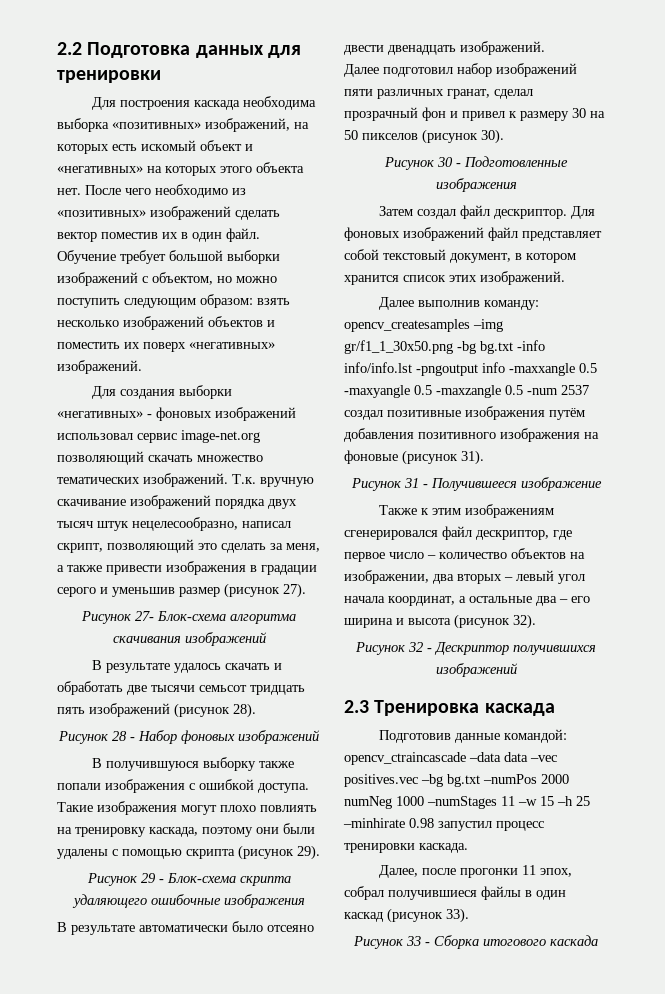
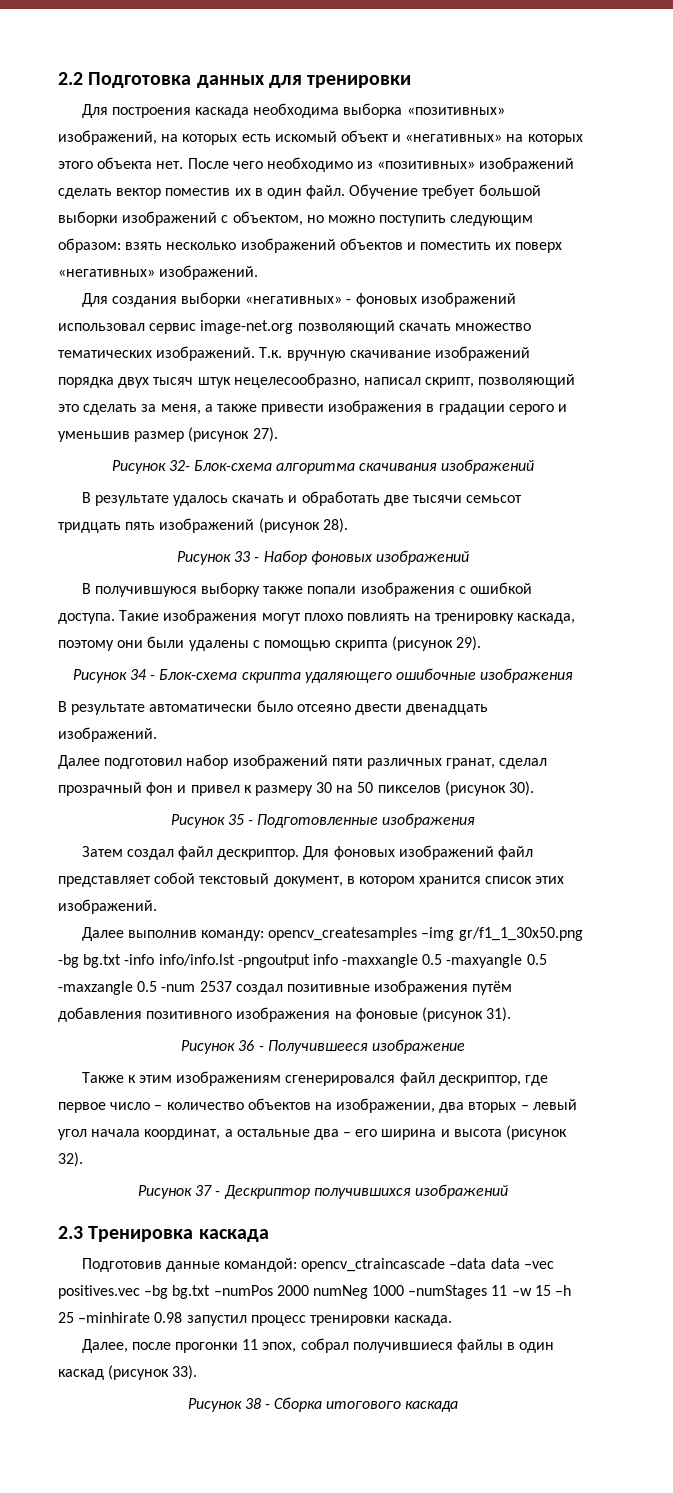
- Рисунок 27- Блок-схема алгоритма скачивания изображений
+ Рисунок 32- Блок-схема алгоритма скачивания изображений
- Рисунок 28 - Набор фоновых изображений
+ Рисунок 33 - Набор фоновых изображений
- Рисунок 29 - Блок-схема скрипта удаляющего ошибочные изображения
+ Рисунок 34 - Блок-схема скрипта удаляющего ошибочные изображения
- Рисунок 30 - Подготовленные изображения
+ Рисунок 35 - Подготовленные изображения
- Рисунок 31 - Получившееся изображение
+ Рисунок 36 - Получившееся изображение
- Рисунок 32 - Дескриптор получившихся изображений
+ Рисунок 37 - Дескриптор получившихся изображений
- Рисунок 33 - Сборка итогового каскада
+ Рисунок 38 - Сборка итогового каскада

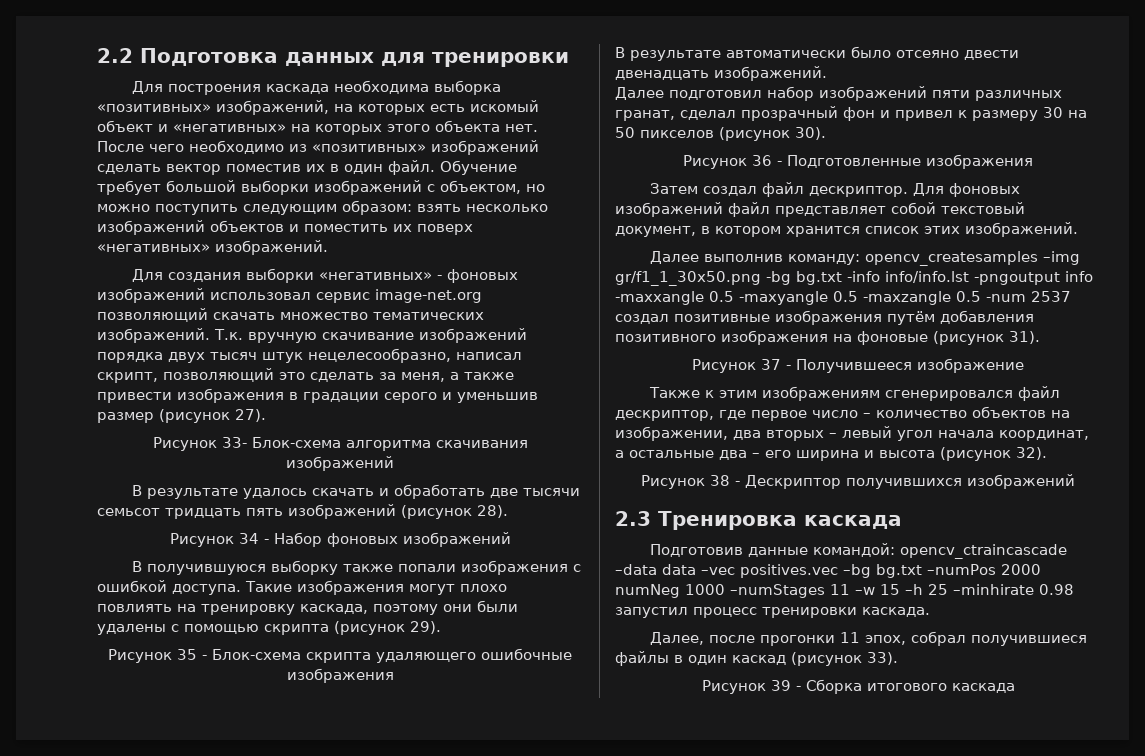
- Рисунок 32- Блок-схема алгоритма скачивания изображений
+ Рисунок 33- Блок-схема алгоритма скачивания изображений
- Рисунок 33 - Набор фоновых изображений
+ Рисунок 34 - Набор фоновых изображений
- Рисунок 34 - Блок-схема скрипта удаляющего ошибочные изображения
+ Рисунок 35 - Блок-схема скрипта удаляющего ошибочные изображения
- Рисунок 35 - Подготовленные изображения
+ Рисунок 36 - Подготовленные изображения
- Рисунок 36 - Получившееся изображение
+ Рисунок 37 - Получившееся изображение
- Рисунок 37 - Дескриптор получившихся изображений
+ Рисунок 38 - Дескриптор получившихся изображений
- Рисунок 38 - Сборка итогового каскада
+ Рисунок 39 - Сборка итогового каскада

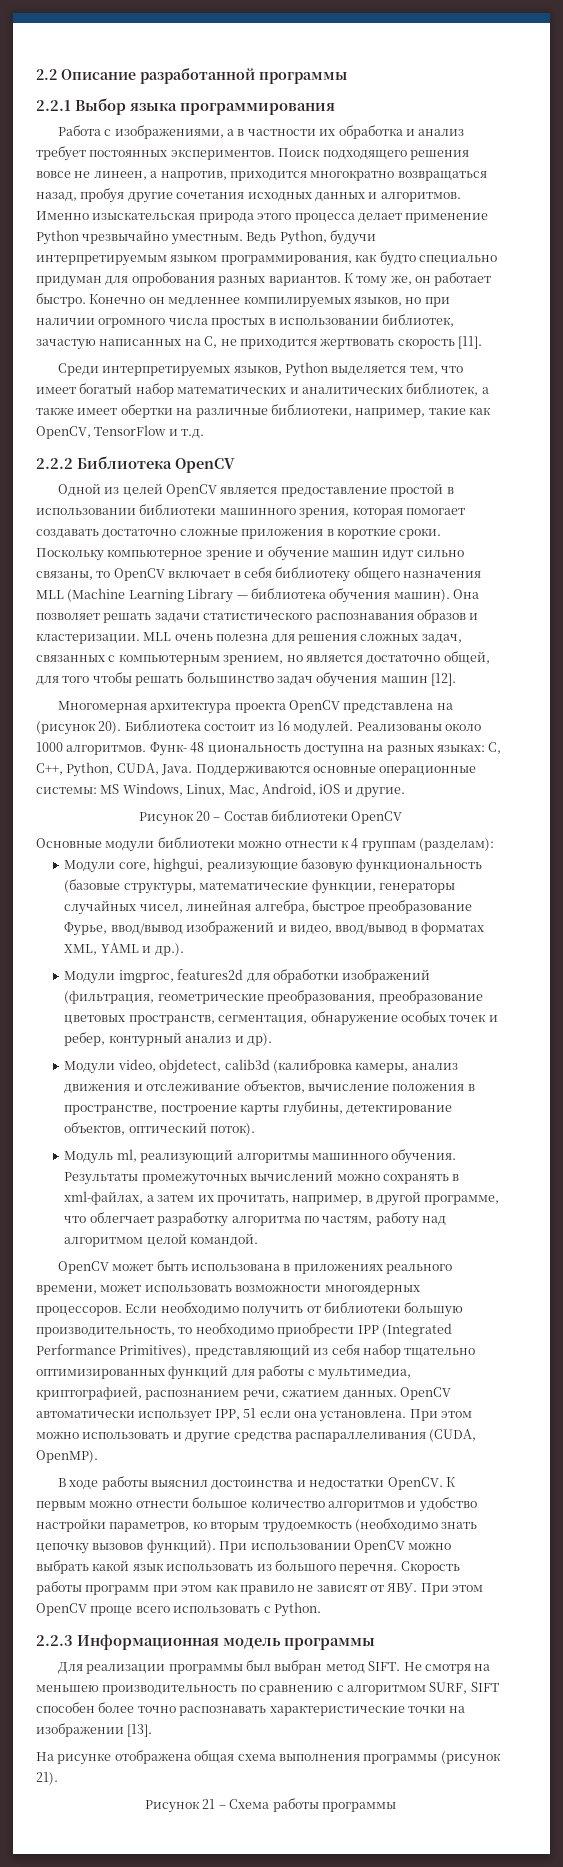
- 2.2 Подготовка данных для тренировки
- Для построения каскада необходима выборка «позитивных» изображений, на которых есть искомый объект и «негативных» на которых этого объекта нет. После чего необходимо из «позитивных» изображений сделать вектор поместив их в один файл. Обучение требует большой выборки изображений с объектом, но можно поступить следующим образом: взять несколько изображений объектов и поместить их поверх «негативных» изображений.
- Для создания выборки «негативных» - фоновых изображений использовал сервис image-net.org позволяющий скачать множество тематических изображений. Т.к. вручную скачивание изображений порядка двух тысяч штук нецелесообразно, написал скрипт, позволяющий это сделать за меня, а также привести изображения в градации серого и уменьшив размер (рисунок 27).
- Рисунок 33- Блок-схема алгоритма скачивания изображений
- В результате удалось скачать и обработать две тысячи семьсот тридцать пять изображений (рисунок 28).
- Рисунок 34 - Набор фоновых изображений
- В получившуюся выборку также попали изображения с ошибкой доступа. Такие изображения могут плохо повлиять на тренировку каскада, поэтому они были удалены с помощью скрипта (рисунок 29).
- Рисунок 35 - Блок-схема скрипта удаляющего ошибочные изображения
- В результате автоматически было отсеяно двести двенадцать изображений.
- Далее подготовил набор изображений пяти различных гранат, сделал прозрачный фон и привел к размеру 30 на 50 пикселов (рисунок 30).
- Рисунок 36 - Подготовленные изображения
- Затем создал файл дескриптор. Для фоновых изображений файл представляет собой текстовый документ, в котором хранится список этих изображений.
- Далее выполнив команду: opencv_createsamples –img gr/f1_1_30x50.png -bg bg.txt -info info/info.lst -pngoutput info -maxxangle 0.5 -maxyangle 0.5 -maxzangle 0.5 -num 2537 создал позитивные изображения путём добавления позитивного изображения на фоновые (рисунок 31).
- Рисунок 37 - Получившееся изображение
- Также к этим изображениям сгенерировался файл дескриптор, где первое число – количество объектов на изображении, два вторых – левый угол начала координат, а остальные два – его ширина и высота (рисунок 32).
- Рисунок 38 - Дескриптор получившихся изображений
- 2.3 Тренировка каскада
- Подготовив данные командой: opencv_ctraincascade –data data –vec positives.vec –bg bg.txt –numPos 2000 numNeg 1000 –numStages 11 –w 15 –h 25 –minhirate 0.98 запустил процесс тренировки каскада.
- Далее, после прогонки 11 эпох, собрал получившиеся файлы в один каскад (рисунок 33).
- Рисунок 39 - Сборка итогового каскада
+ 2.2 Описание разработанной программы
+ 2.2.1 Выбор языка программирования
+ Работа с изображениями, а в частности их обработка и анализ требует постоянных экспериментов. Поиск подходящего решения вовсе не линеен, а напротив, приходится многократно возвращаться назад, пробуя другие сочетания исходных данных и алгоритмов. Именно изыскательская природа этого процесса делает применение Python чрезвычайно уместным. Ведь Python, будучи интерпретируемым языком программирования, как будто специально придуман для опробования разных вариантов. К тому же, он работает быстро. Конечно он медленнее компилируемых языков, но при наличии огромного числа простых в использовании библиотек, зачастую написанных на С, не приходится жертвовать скорость [11].
+ Среди интерпретируемых языков, Python выделяется тем, что имеет богатый набор математических и аналитических библиотек, а также имеет обертки на различные библиотеки, например, такие как OpenCV, TensorFlow и т.д.
+ 2.2.2 Библиотека OpenCV
+ Одной из целей OpenCV является предоставление простой в использовании библиотеки машинного зрения, которая помогает создавать достаточно сложные приложения в короткие сроки. Поскольку компьютерное зрение и обучение машин идут сильно связаны, то OpenCV включает в себя библиотеку общего назначения MLL (Machine Learning Library — библиотека обучения машин). Она позволяет решать задачи статистического распознавания образов и кластеризации. MLL очень полезна для решения сложных задач, связанных с компьютерным зрением, но является достаточно общей, для того чтобы решать большинство задач обучения машин [12].
+ Многомерная архитектура проекта OpenCV представлена на (рисунок 20). Библиотека состоит из 16 модулей. Реализованы около 1000 алгоритмов. Функ- 48 циональность доступна на разных языках: C, C++, Python, CUDA, Java. Поддерживаются основные операционные системы: MS Windows, Linux, Mac, Android, iOS и другие.
+ Рисунок 20 – Состав библиотеки OpenCV
+ Основные модули библиотеки можно отнести к 4 группам (разделам):
+ Модули core, highgui, реализующие базовую функциональность (базовые структуры, математические функции, генераторы случайных чисел, линейная алгебра, быстрое преобразование Фурье, ввод/вывод изображений и видео, ввод/вывод в форматах XML, YAML и др.).
+ Модули imgproc, features2d для обработки изображений (фильтрация, геометрические преобразования, преобразование цветовых пространств, сегментация, обнаружение особых точек и ребер, контурный анализ и др).
+ Модули video, objdetect, calib3d (калибровка камеры, анализ движения и отслеживание объектов, вычисление положения в пространстве, построение карты глубины, детектирование объектов, оптический поток).
+ Модуль ml, реализующий алгоритмы машинного обучения. Результаты промежуточных вычислений можно сохранять в xml-файлах, а затем их прочитать, например, в другой программе, что облегчает разработку алгоритма по частям, работу над алгоритмом целой командой.
+ OpenCV может быть использована в приложениях реального времени, может использовать возможности многоядерных процессоров. Если необходимо получить от библиотеки большую производительность, то необходимо приобрести IPP (Integrated Performance Primitives), представляющий из себя набор тщательно оптимизированных функций для работы с мультимедиа, криптографией, распознанием речи, сжатием данных. OpenCV автоматически использует IPP, 51 если она установлена. При этом можно использовать и другие средства распараллеливания (CUDA, OpenMP).
+ В ходе работы выяснил достоинства и недостатки OpenCV. К первым можно отнести большое количество алгоритмов и удобство настройки параметров, ко вторым трудоемкость (необходимо знать цепочку вызовов функций). При использовании OpenCV можно выбрать какой язык использовать из большого перечня. Скорость работы программ при этом как правило не зависят от ЯВУ. При этом OpenCV проще всего использовать с Python.
+ 2.2.3 Информационная модель программы
+ Для реализации программы был выбран метод SIFT. Не смотря на меньшею производительность по сравнению с алгоритмом SURF, SIFT способен более точно распознавать характеристические точки на изображении [13].
+ На рисунке отображена общая схема выполнения программы (рисунок 21).
+ Рисунок 21 – Схема работы программы

